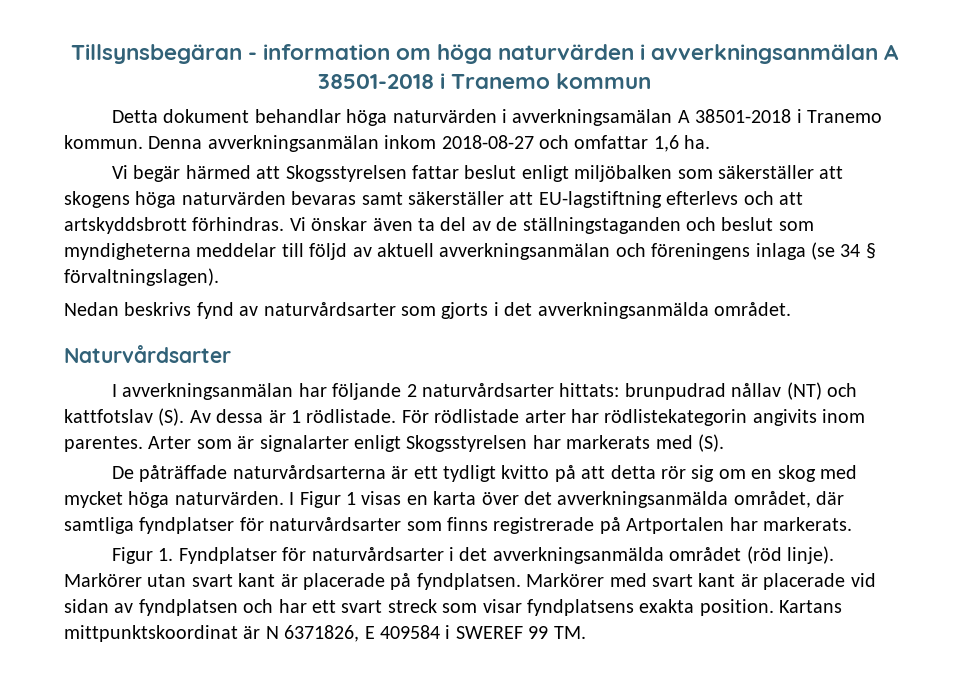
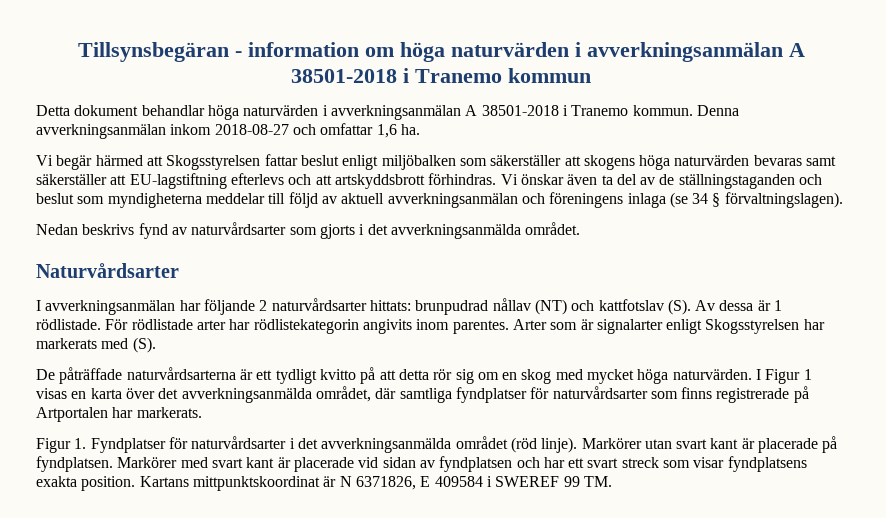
- Detta dokument behandlar höga naturvärden i avverkningsamälan A 38501-2018 i Tranemo kommun.
+ Detta dokument behandlar höga naturvärden i avverkningsanmälan A 38501-2018 i Tranemo kommun.

